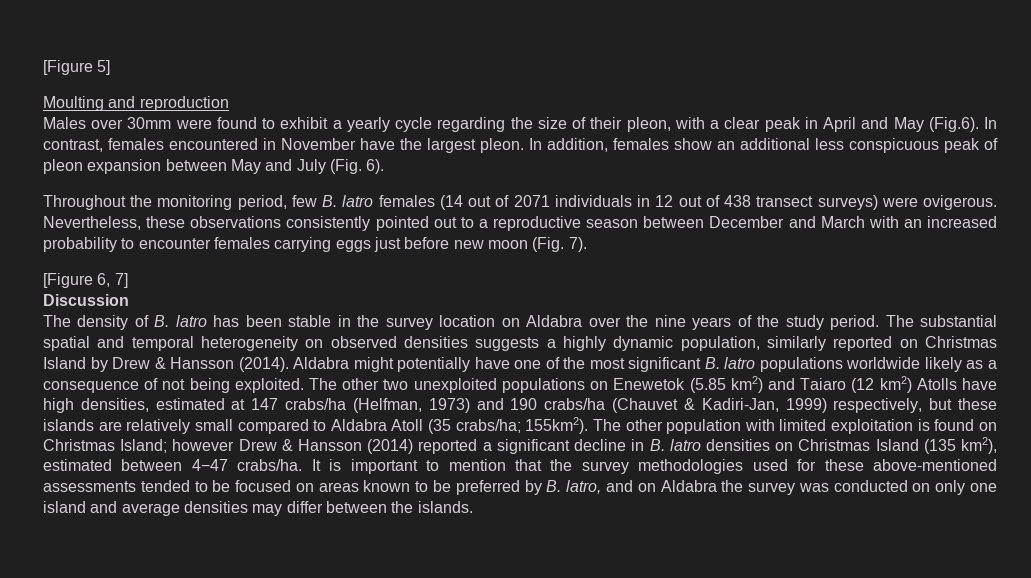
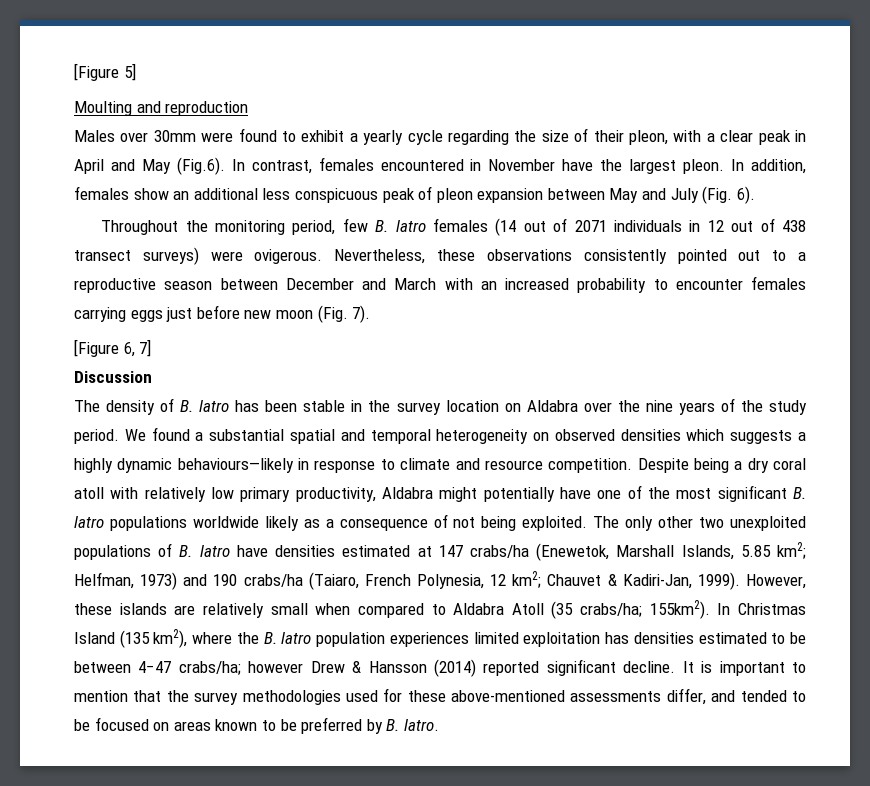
- The substantial spatial and temporal heterogeneity on observed densities suggests a highly dynamic population, similarly reported on Christmas Island by Drew & Hansson (2014). Aldabra might potentially have one of the most significant B. latro populations worldwide likely as a consequence of not being exploited.
+ We found a substantial spatial and temporal heterogeneity on observed densities which suggests a highly dynamic behaviours—likely in response to climate and resource competition. Despite being a dry coral atoll with relatively low primary productivity, Aldabra might potentially have one of the most significant B. latro populations worldwide likely as a consequence of not being exploited.
- The other two unexploited populations on Enewetok (5.85 km2) and Taiaro (12 km2) Atolls have high densities, estimated at 147 crabs/ha (Helfman, 1973) and 190 crabs/ha (Chauvet & Kadiri-Jan, 1999) respectively, but these islands are relatively small compared to Aldabra Atoll (35 crabs/ha; 155km2).
+ The only other two unexploited populations of B. latro have densities estimated at 147 crabs/ha (Enewetok, Marshall Islands, 5.85 km2; Helfman, 1973) and 190 crabs/ha (Taiaro, French Polynesia, 12 km2; Chauvet & Kadiri-Jan, 1999). However, these islands are relatively small when compared to Aldabra Atoll (35 crabs/ha; 155km2).
- The other population with limited exploitation is found on Christmas Island; however Drew & Hansson (2014) reported a significant decline in B. latro densities on Christmas Island (135 km2), estimated between 4−47 crabs/ha.
+ In Christmas Island (135 km2), where the B. latro population experiences limited exploitation has densities estimated to be between 4−47 crabs/ha; however Drew & Hansson (2014) reported significant decline.
- It is important to mention that the survey methodologies used for these above-mentioned assessments tended to be focused on areas known to be preferred by B. latro, and on Aldabra the survey was conducted on only one island and average densities may differ between the islands.
+ It is important to mention that the survey methodologies used for these above-mentioned assessments differ, and tended to be focused on areas known to be preferred by B. latro.

